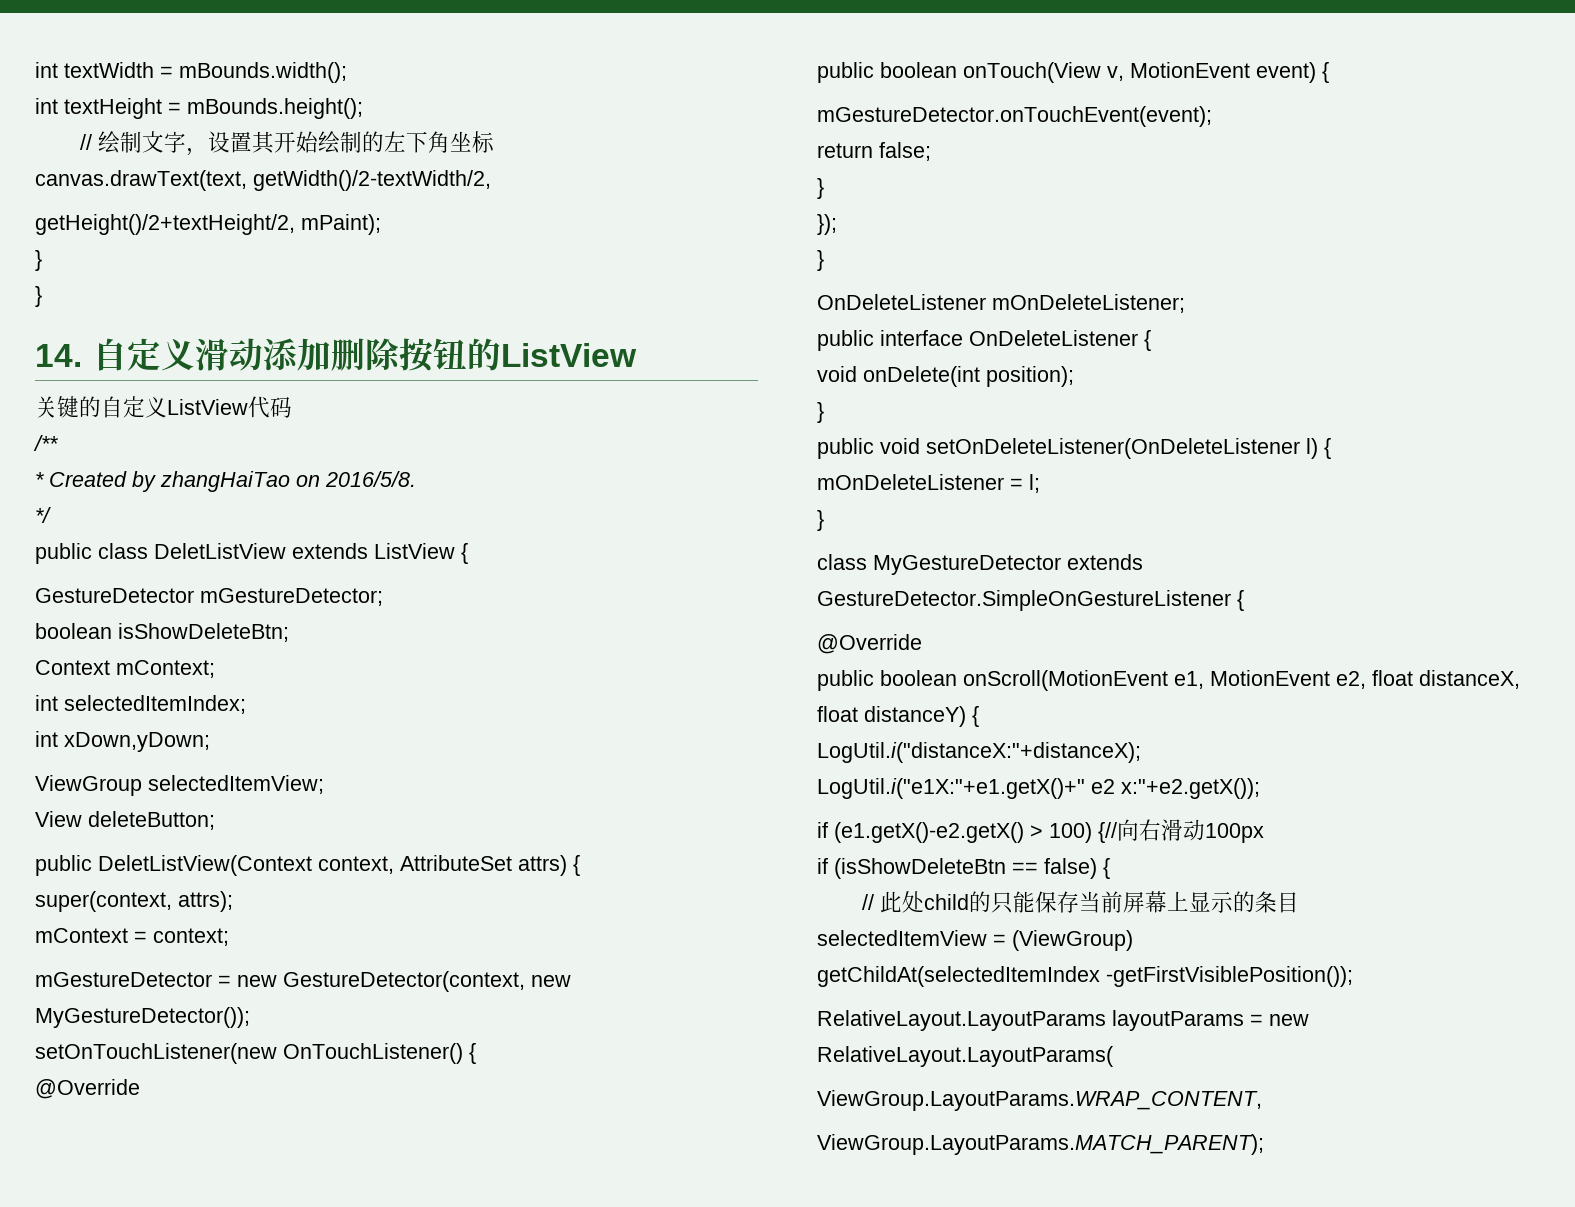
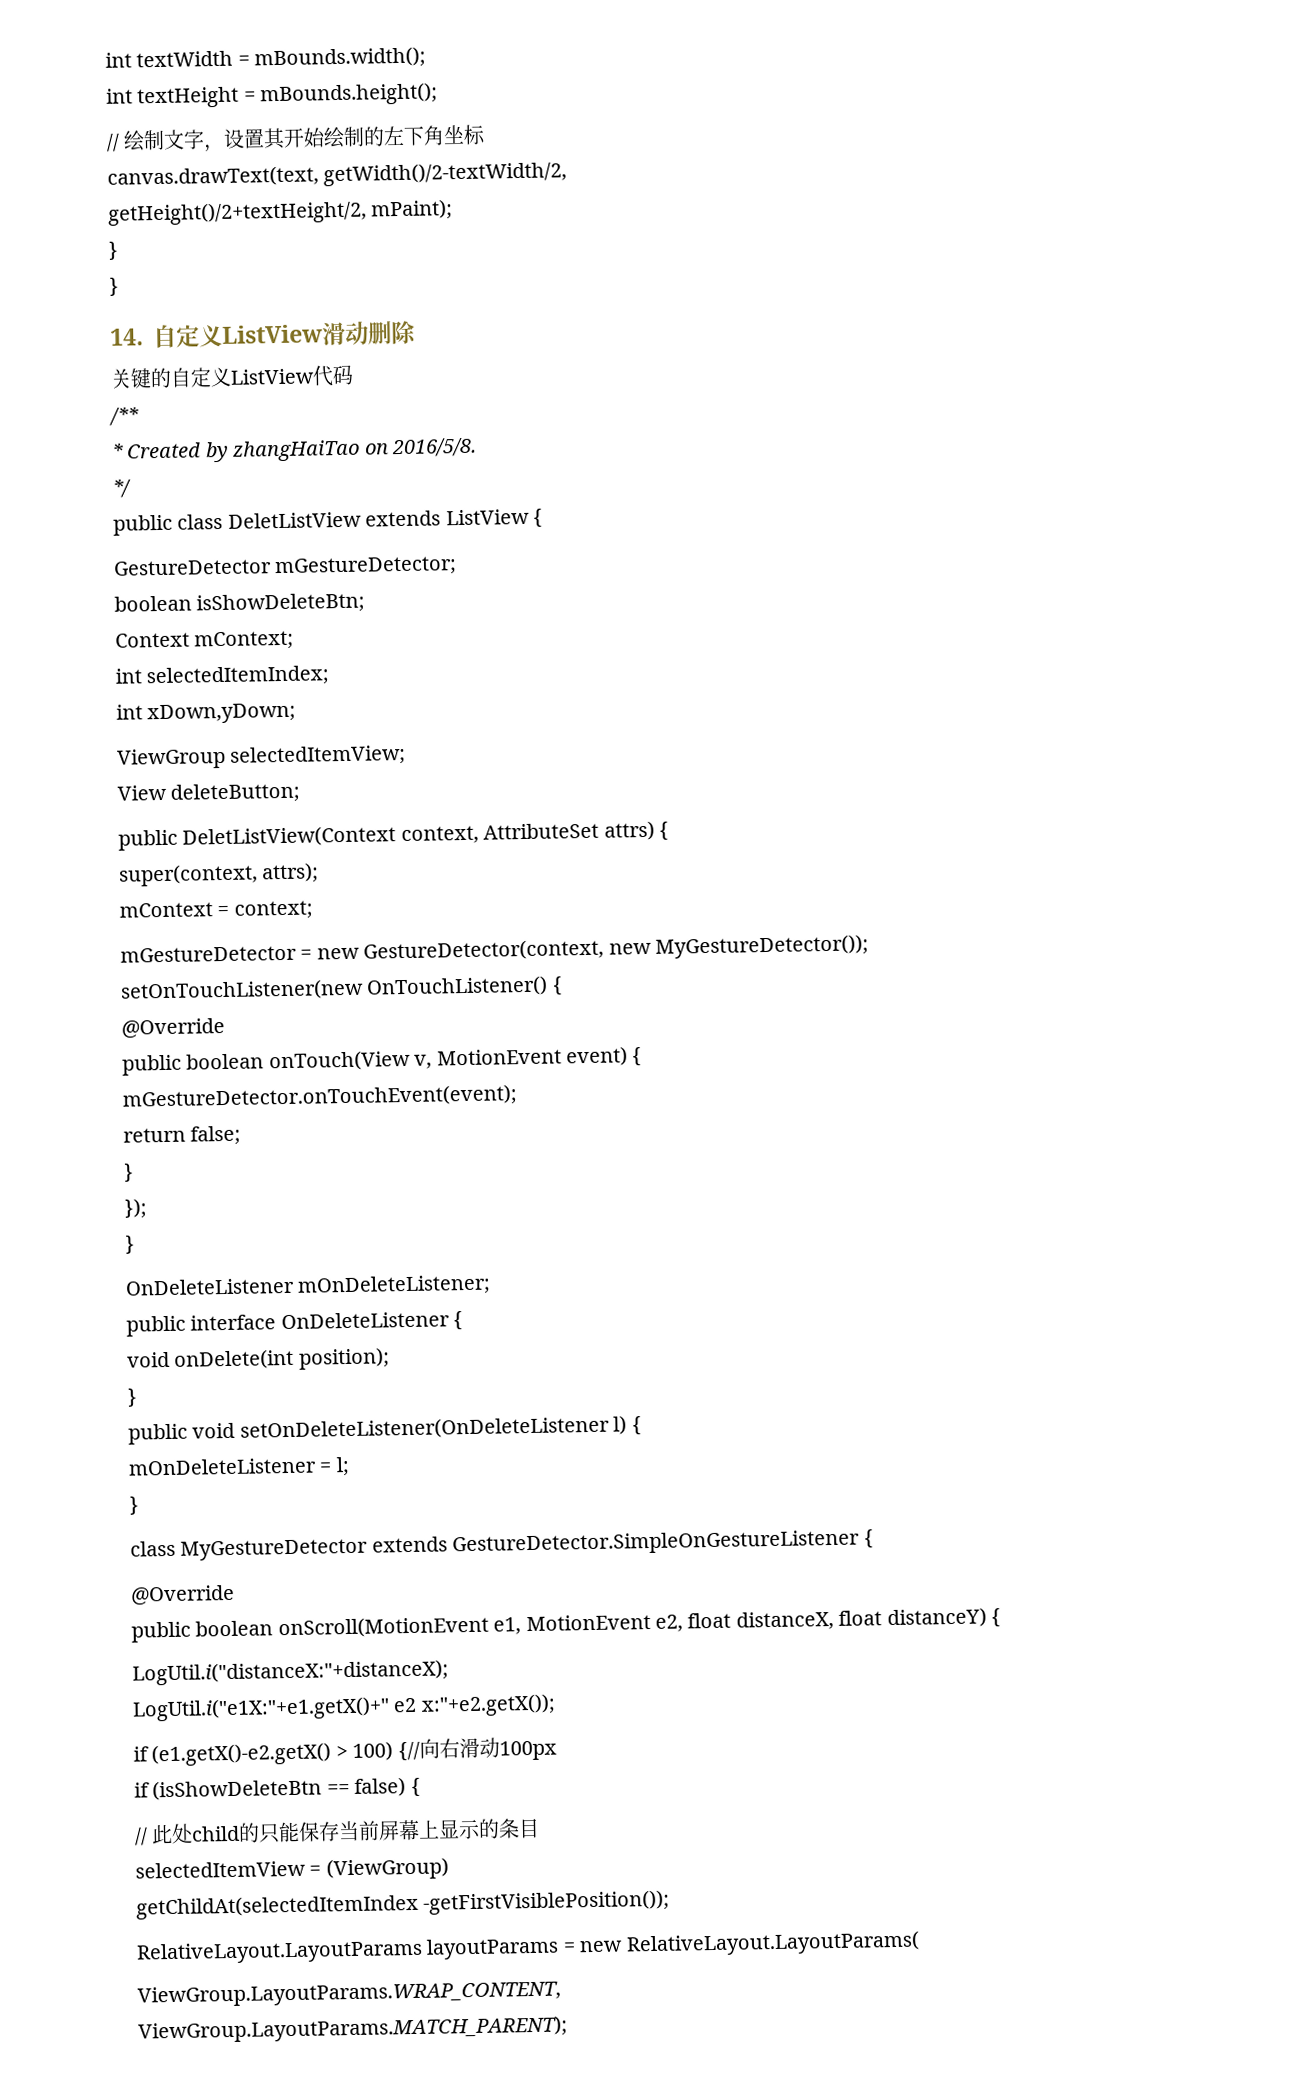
- 14.自定义滑动添加删除按钮的ListView
+ 14.自定义ListView滑动删除

